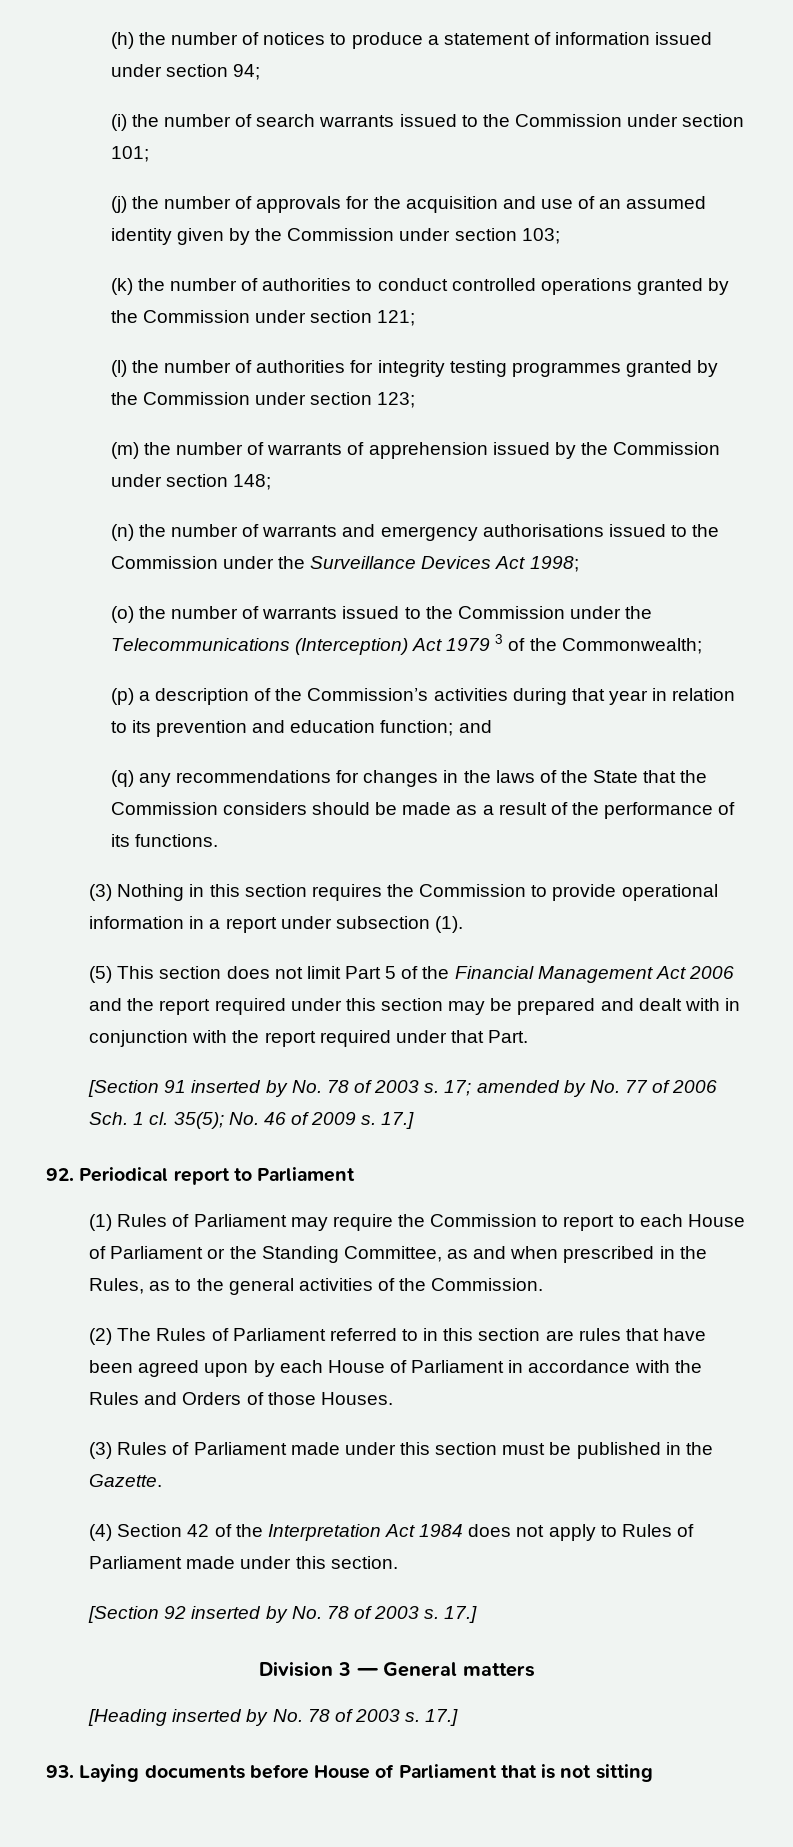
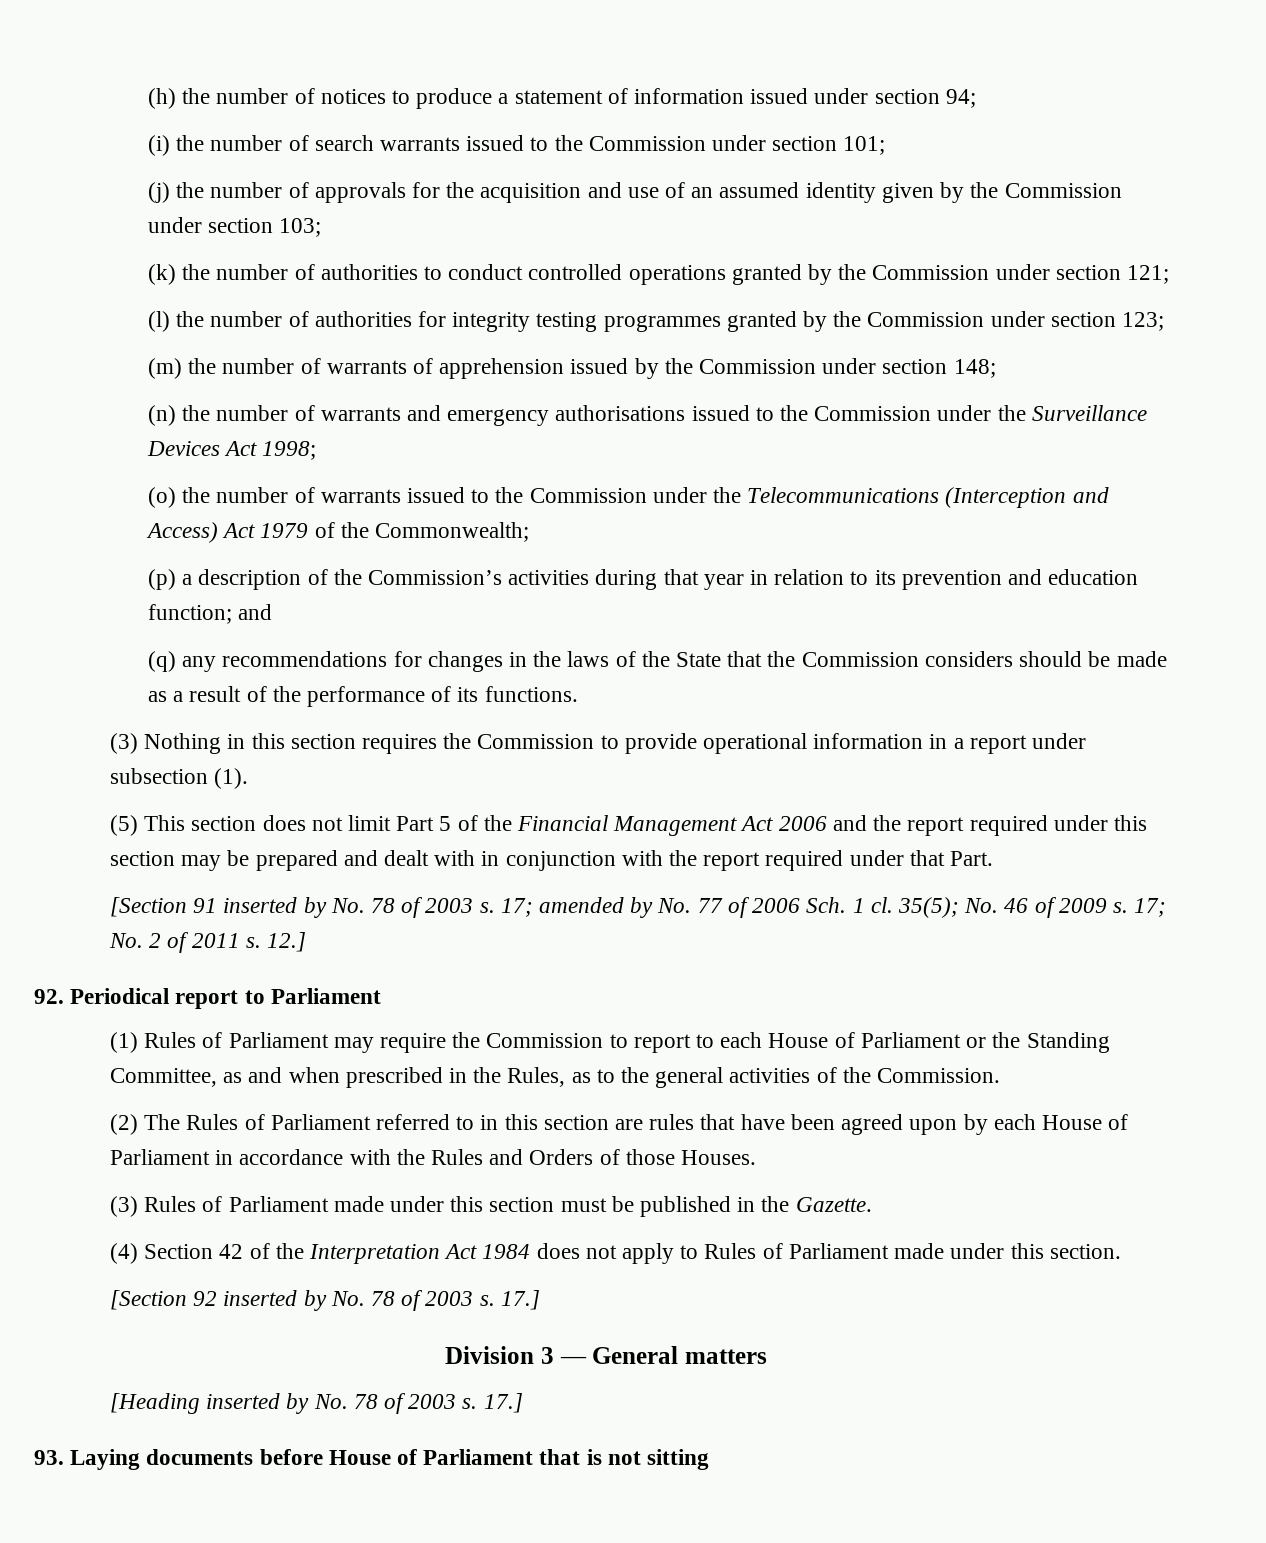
- (o) the number of warrants issued to the Commission under the Telecommunications (Interception) Act 1979 3 of the Commonwealth;
+ (o) the number of warrants issued to the Commission under the Telecommunications (Interception and Access) Act 1979 of the Commonwealth;
- 35(5); No. 46 of 2009 s. 17.]
+ 35(5); No. 46 of 2009 s. 17; No. 2 of 2011 s. 12.]

